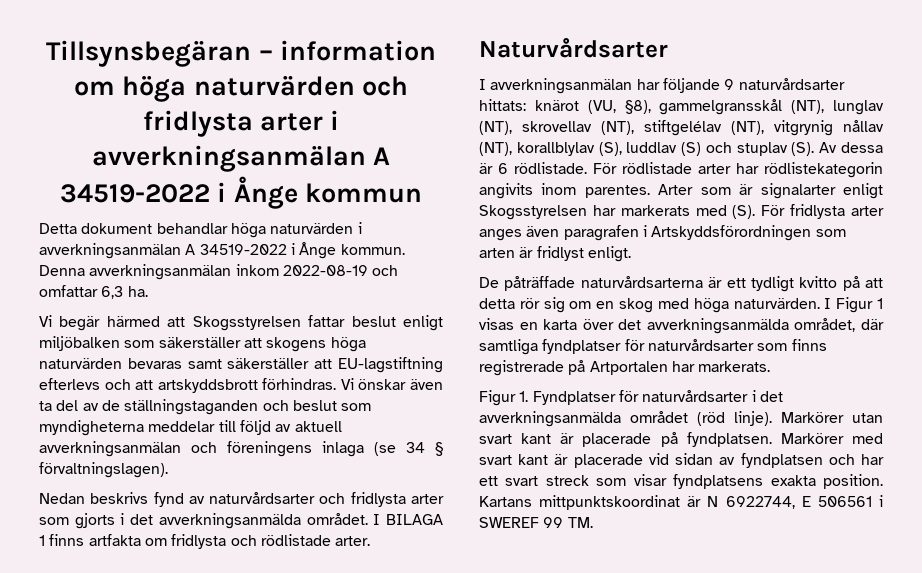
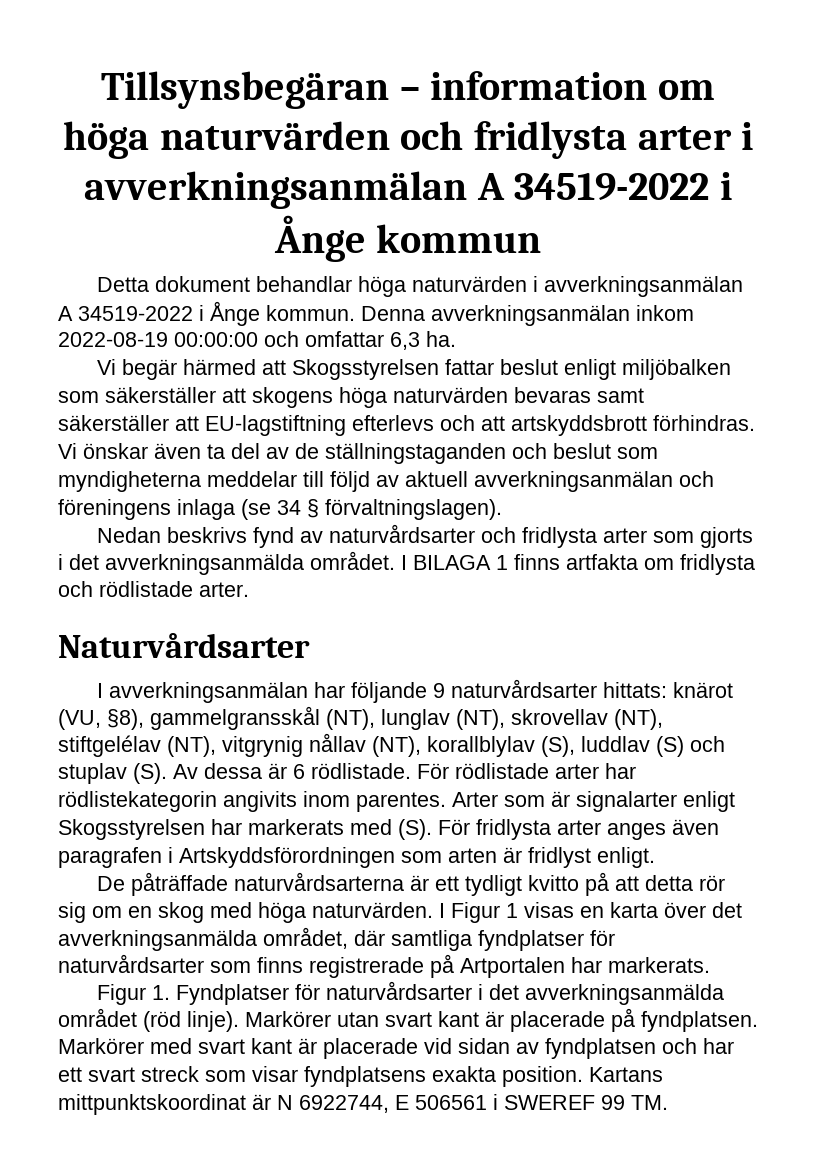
- Denna avverkningsanmälan inkom 2022-08-19 och omfattar 6,3 ha.
+ Denna avverkningsanmälan inkom 2022-08-19 00:00:00 och omfattar 6,3 ha.

